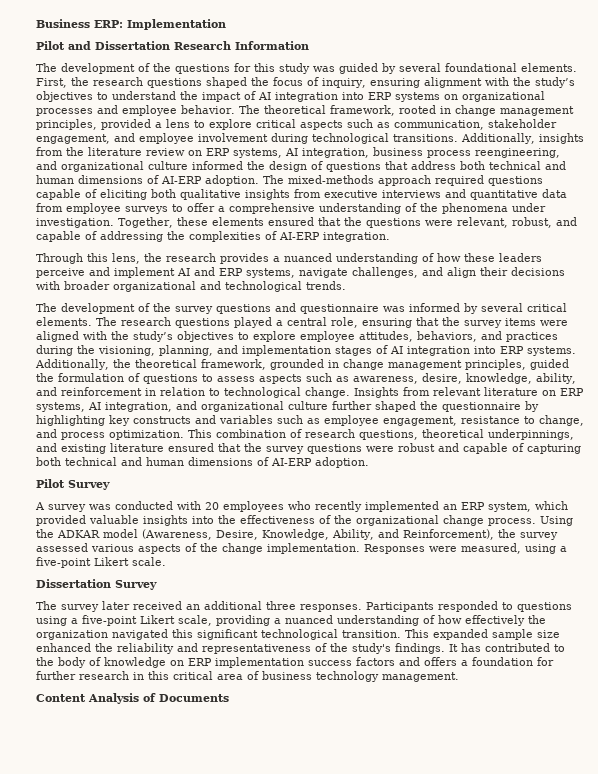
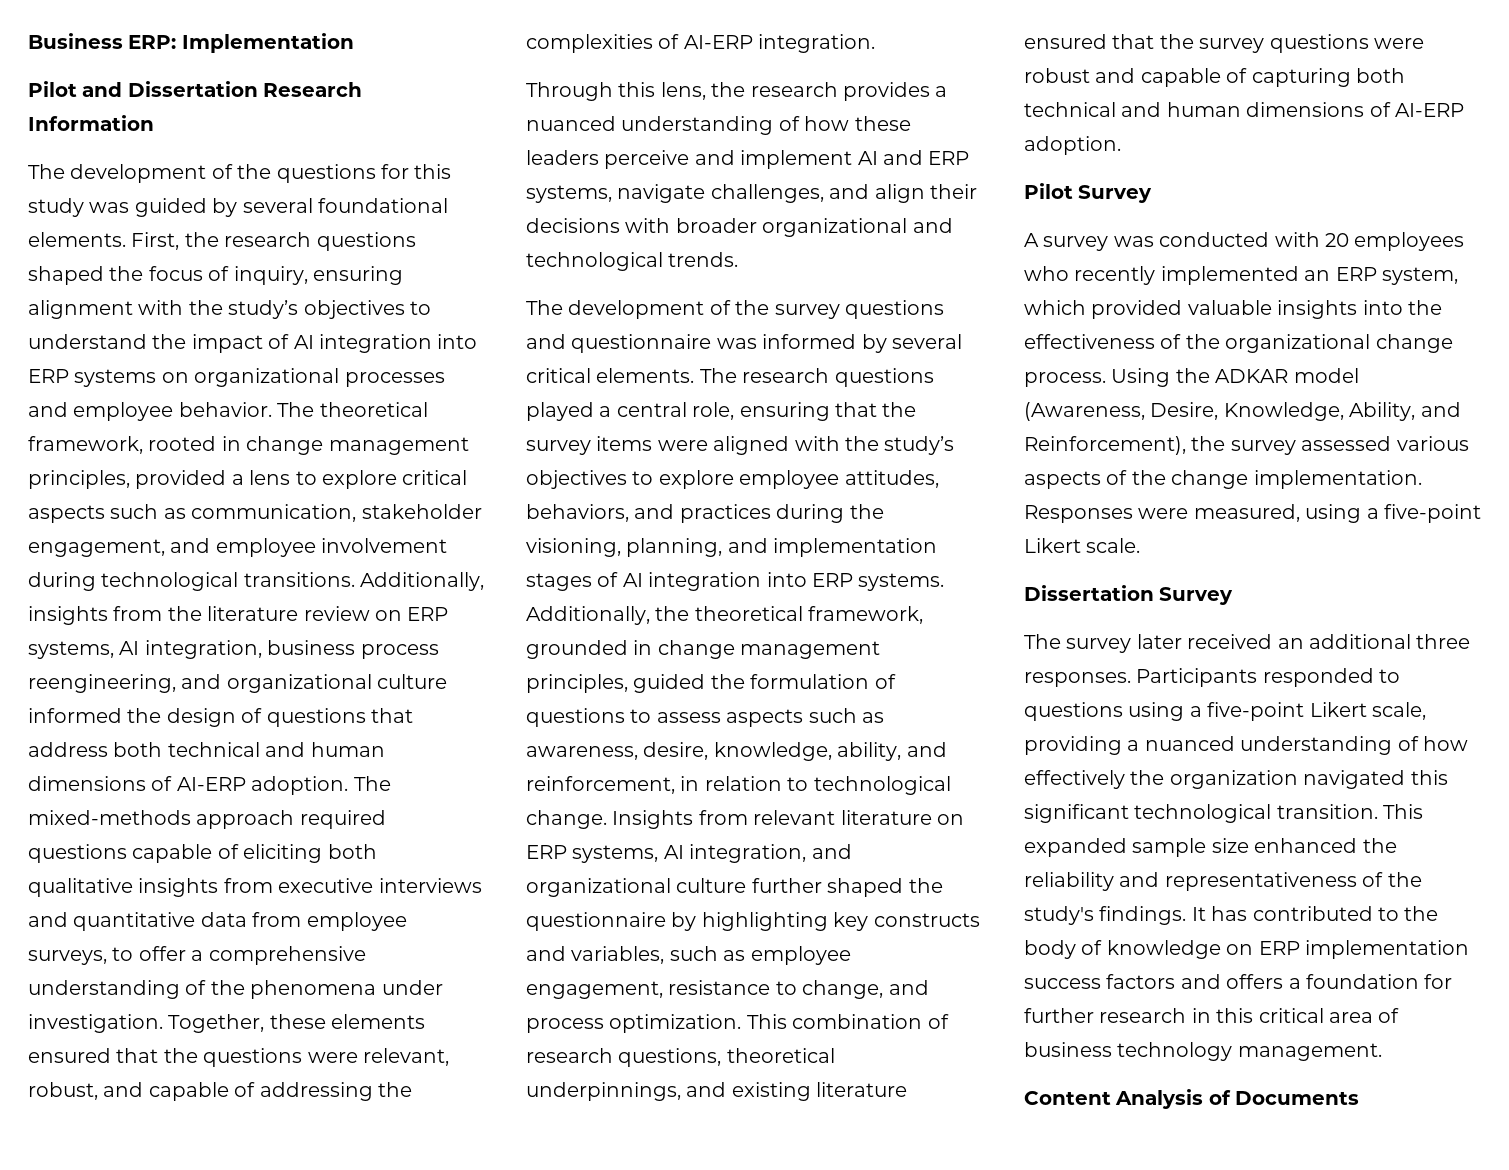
- The mixed-methods approach required questions capable of eliciting both qualitative insights from executive interviews and quantitative data from employee surveys to offer a comprehensive understanding of the phenomena under investigation.
+ The mixed-methods approach required questions capable of eliciting both qualitative insights from executive interviews and quantitative data from employee surveys, to offer a comprehensive understanding of the phenomena under investigation.
- Additionally, the theoretical framework, grounded in change management principles, guided the formulation of questions to assess aspects such as awareness, desire, knowledge, ability, and reinforcement in relation to technological change.
+ Additionally, the theoretical framework, grounded in change management principles, guided the formulation of questions to assess aspects such as awareness, desire, knowledge, ability, and reinforcement, in relation to technological change.
- Insights from relevant literature on ERP systems, AI integration, and organizational culture further shaped the questionnaire by highlighting key constructs and variables such as employee engagement, resistance to change, and process optimization.
+ Insights from relevant literature on ERP systems, AI integration, and organizational culture further shaped the questionnaire by highlighting key constructs and variables, such as employee engagement, resistance to change, and process optimization.

